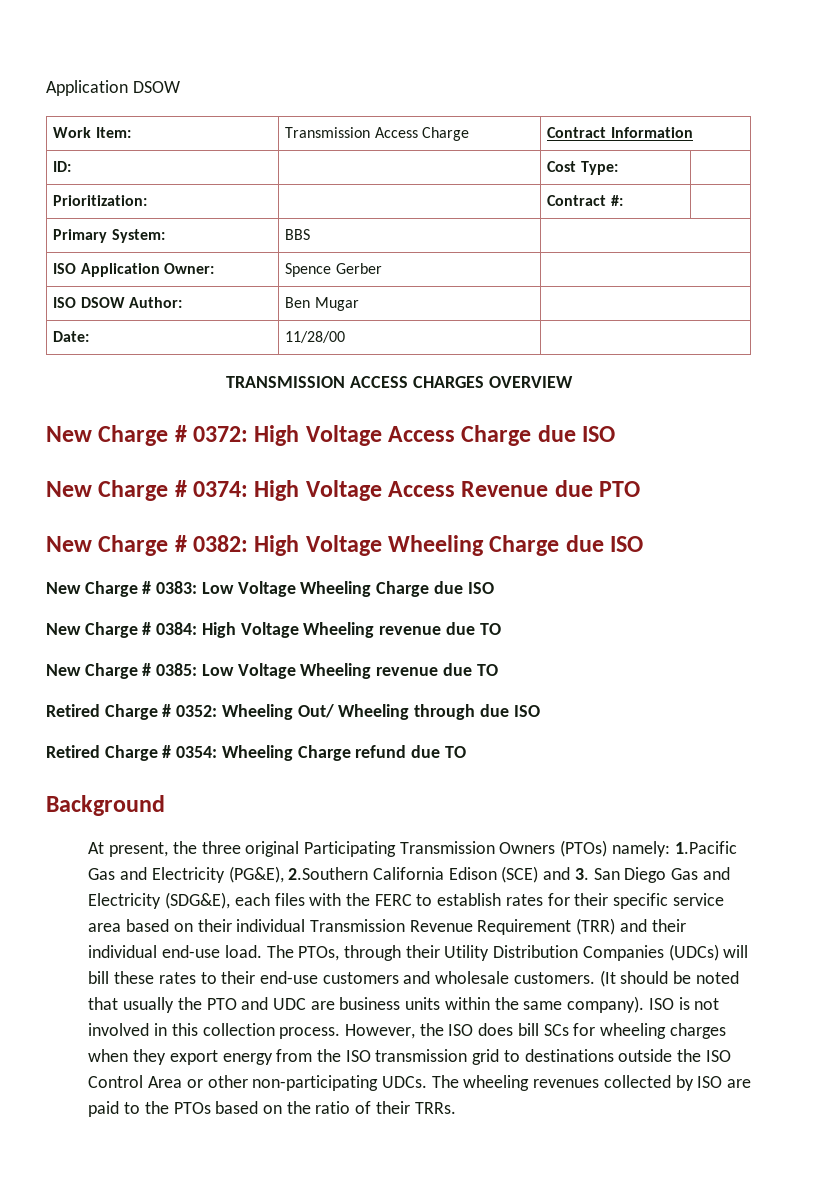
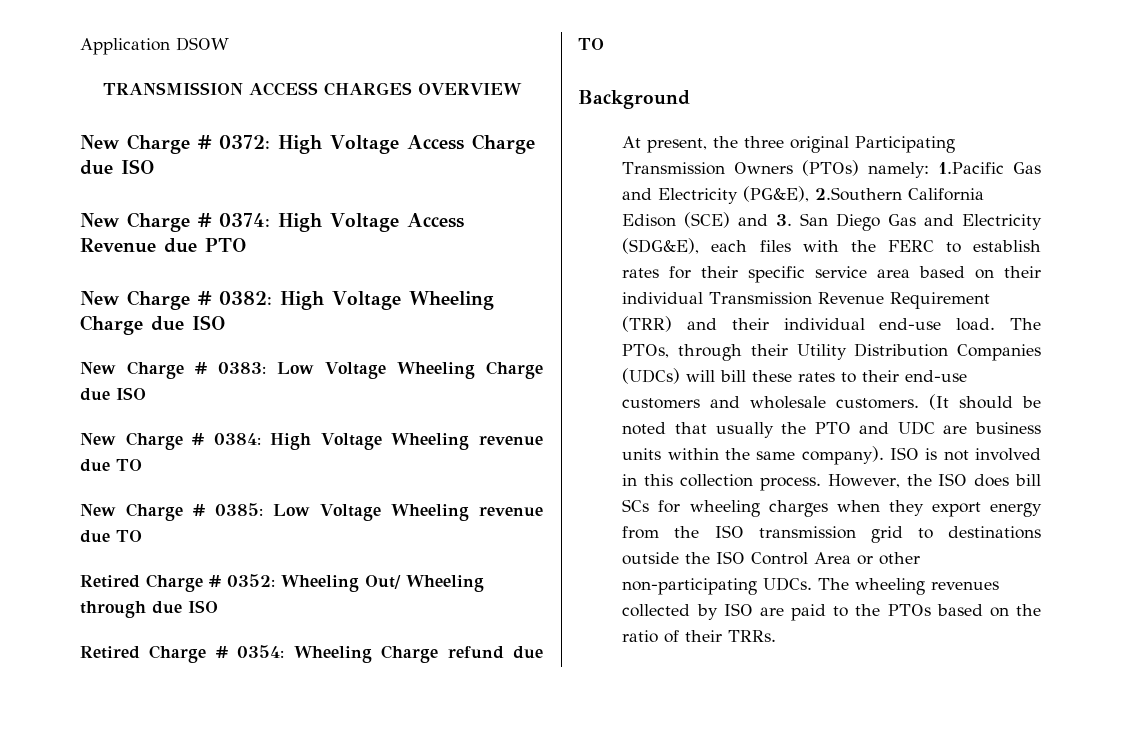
- Work Item: | Transmission Access Charge | Contract Information
- ID: | | Cost Type: |
- Prioritization: | | Contract #: |
- Primary System: | BBS |
- ISO Application Owner: | Spence Gerber |
- ISO DSOW Author: | Ben Mugar |
- Date: | 11/28/00 |

